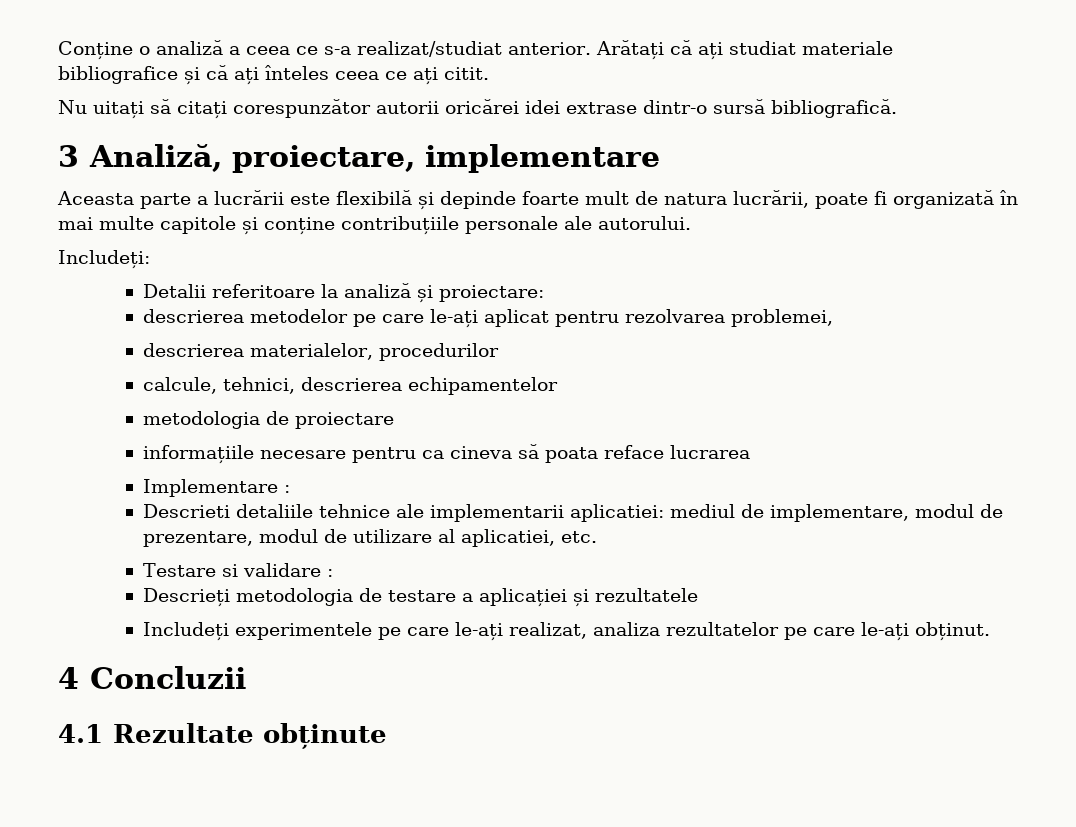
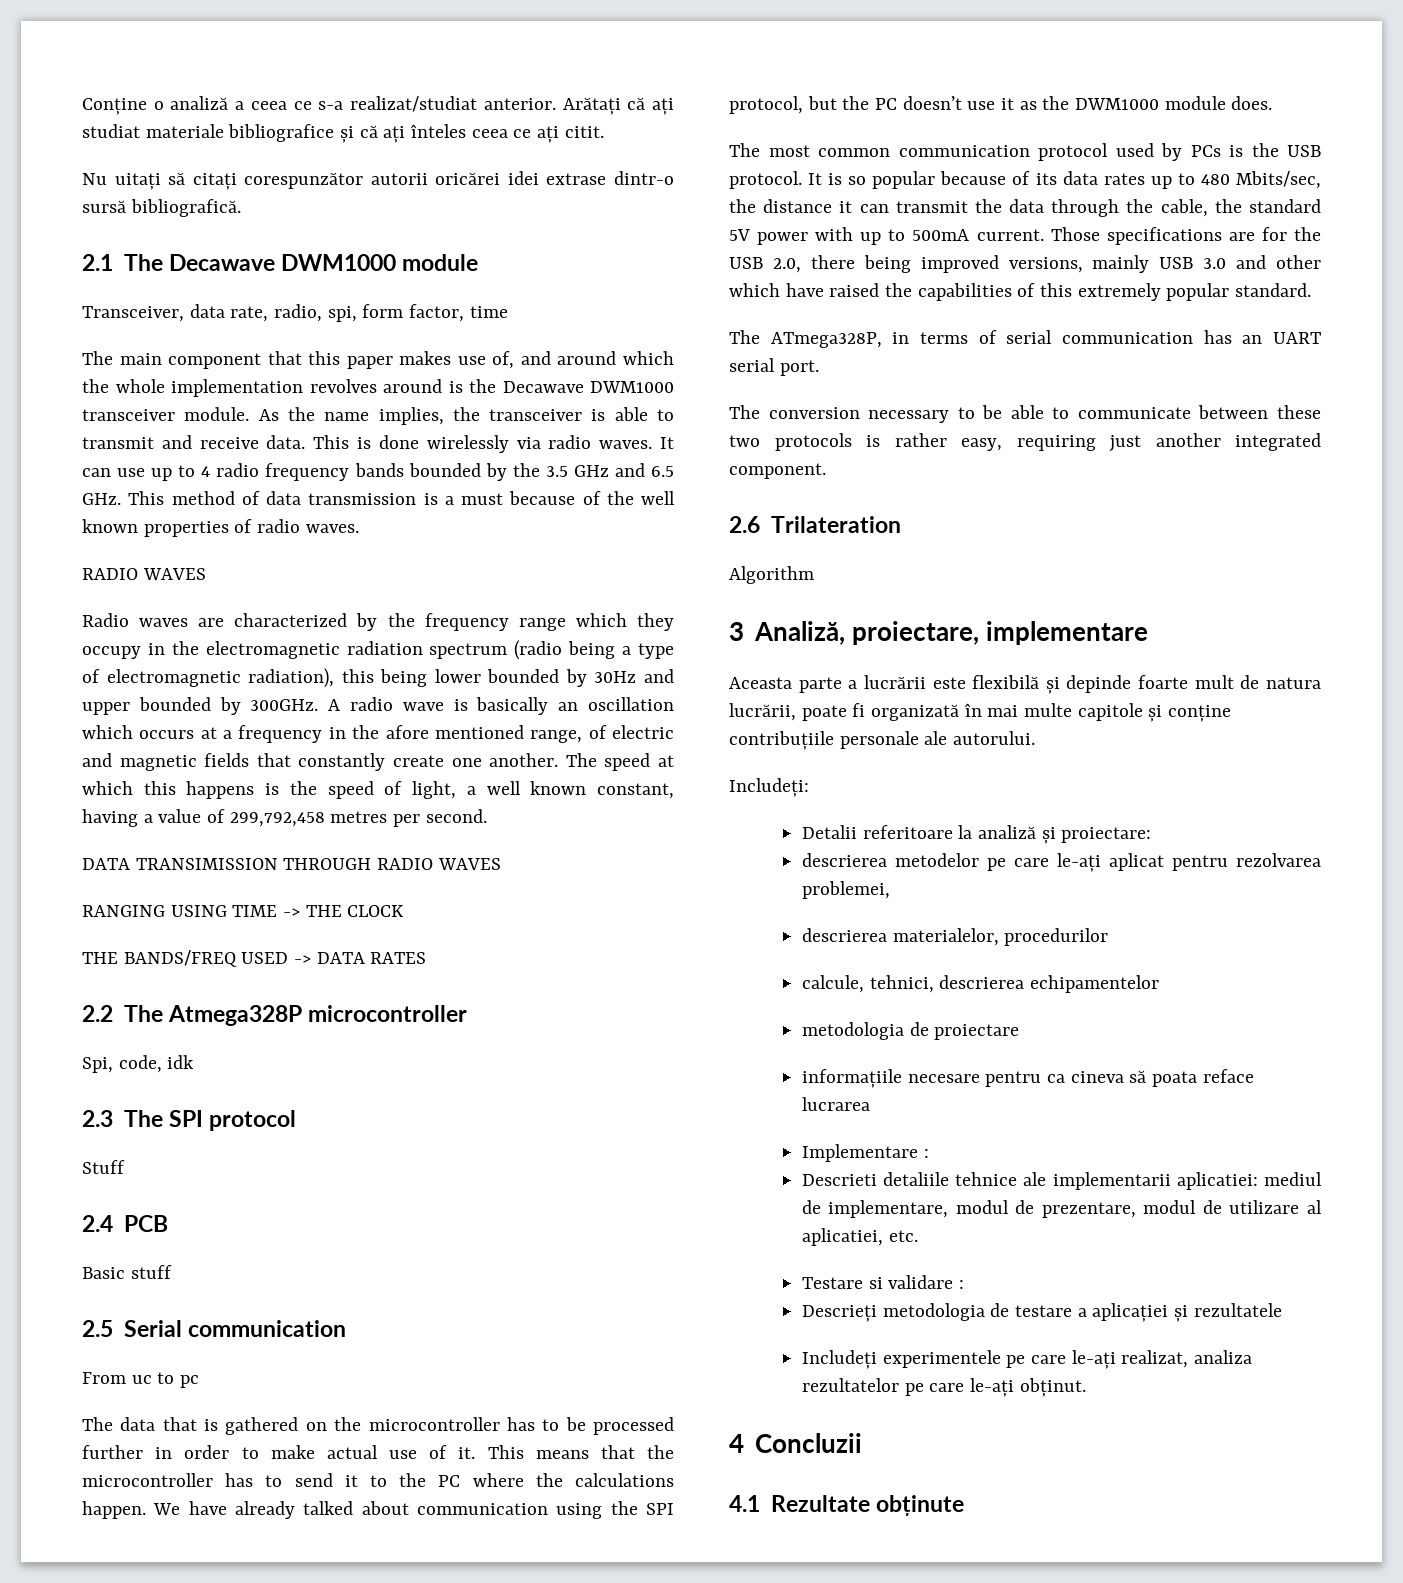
+ 2.1 The Decawave DWM1000 module
+ Transceiver, data rate, radio, spi, form factor, time
+ The main component that this paper makes use of, and around which the whole implementation revolves around is the Decawave DWM1000 transceiver module. As the name implies, the transceiver is able to transmit and receive data. This is done wirelessly via radio waves. It can use up to 4 radio frequency bands bounded by the 3.5 GHz and 6.5 GHz. This method of data transmission is a must because of the well known properties of radio waves.
+ RADIO WAVES
+ Radio waves are characterized by the frequency range which they occupy in the electromagnetic radiation spectrum (radio being a type of electromagnetic radiation), this being lower bounded by 30Hz and upper bounded by 300GHz. A radio wave is basically an oscillation which occurs at a frequency in the afore mentioned range, of electric and magnetic fields that constantly create one another. The speed at which this happens is the speed of light, a well known constant, having a value of 299,792,458 metres per second.
+ DATA TRANSIMISSION THROUGH RADIO WAVES
+ RANGING USING TIME -> THE CLOCK
+ THE BANDS/FREQ USED -> DATA RATES
+ 2.2 The Atmega328P microcontroller
+ Spi, code, idk
+ 2.3 The SPI protocol
+ Stuff
+ 2.4 PCB
+ Basic stuff
+ 2.5 Serial communication
+ From uc to pc
+ The data that is gathered on the microcontroller has to be processed further in order to make actual use of it. This means that the microcontroller has to send it to the PC where the calculations happen. We have already talked about communication using the SPI protocol, but the PC doesn’t use it as the DWM1000 module does.
+ The most common communication protocol used by PCs is the USB protocol. It is so popular because of its data rates up to 480 Mbits/sec, the distance it can transmit the data through the cable, the standard 5V power with up to 500mA current. Those specifications are for the USB 2.0, there being improved versions, mainly USB 3.0 and other which have raised the capabilities of this extremely popular standard.
+ The ATmega328P, in terms of serial communication has an UART serial port.
+ The conversion necessary to be able to communicate between these two protocols is rather easy, requiring just another integrated component.
+ 2.6 Trilateration
+ Algorithm

